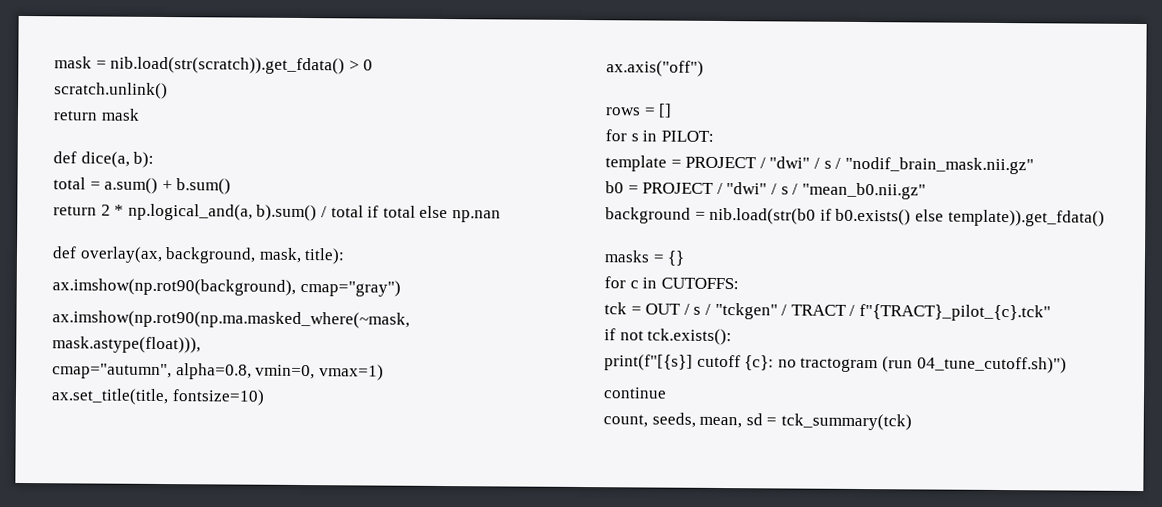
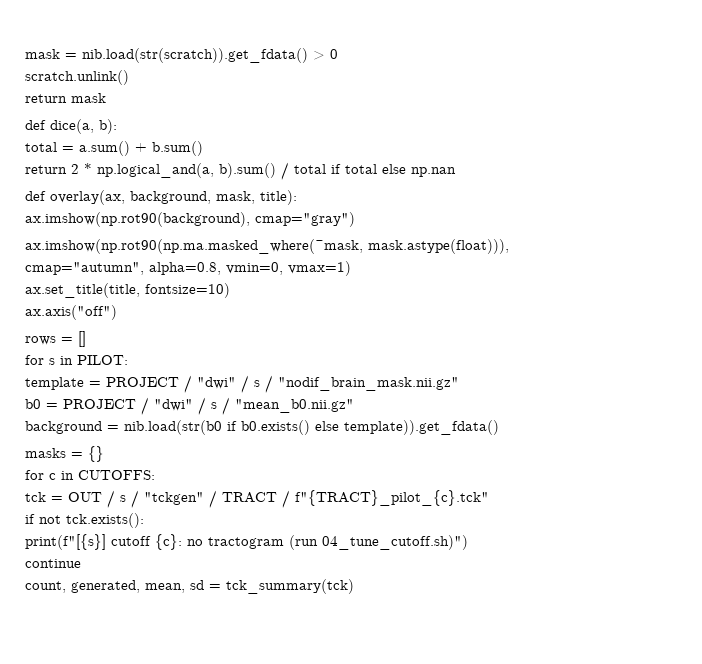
- count, seeds, mean, sd = tck_summary(tck)
+ count, generated, mean, sd = tck_summary(tck)

